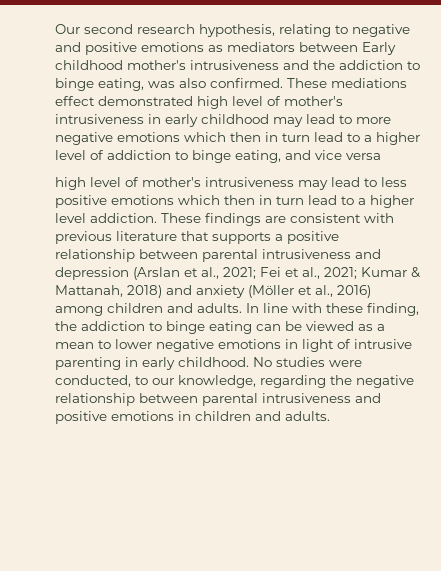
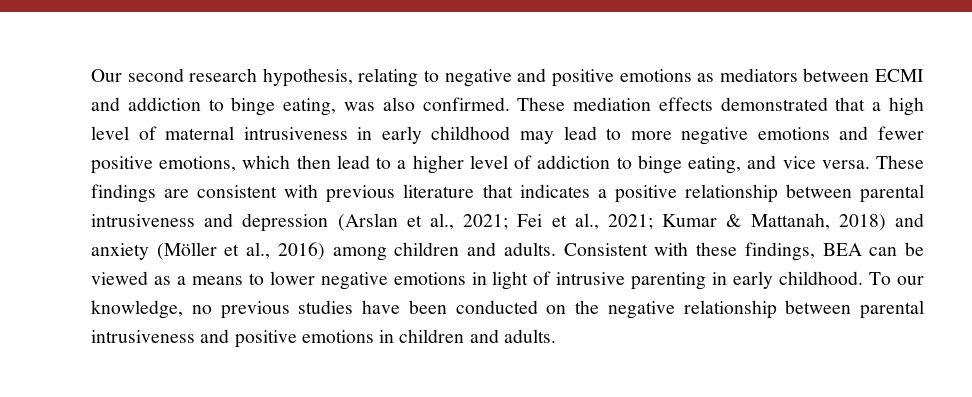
- Our second research hypothesis, relating to negative and positive emotions as mediators between Early childhood mother's intrusiveness and the addiction to binge eating, was also confirmed.
+ Our second research hypothesis, relating to negative and positive emotions as mediators between ECMI and addiction to binge eating, was also confirmed.
- These mediations effect demonstrated high level of mother's intrusiveness in early childhood may lead to more negative emotions which then in turn lead to a higher level of addiction to binge eating, and vice versa
- high level of mother's intrusiveness may lead to less positive emotions which then in turn lead to a higher level addiction.
+ These mediation effects demonstrated that a high level of maternal intrusiveness in early childhood may lead to more negative emotions and fewer positive emotions, which then lead to a higher level of addiction to binge eating, and vice versa.
- These findings are consistent with previous literature that supports a positive relationship between parental intrusiveness and depression (Arslan et al., 2021; Fei et al., 2021; Kumar & Mattanah, 2018) and anxiety (Möller et al., 2016) among children and adults.
+ These findings are consistent with previous literature that indicates a positive relationship between parental intrusiveness and depression (Arslan et al., 2021; Fei et al., 2021; Kumar & Mattanah, 2018) and anxiety (Möller et al., 2016) among children and adults.
- In line with these finding, the addiction to binge eating can be viewed as a mean to lower negative emotions in light of intrusive parenting in early childhood.
+ Consistent with these findings, BEA can be viewed as a means to lower negative emotions in light of intrusive parenting in early childhood.
- No studies were conducted, to our knowledge, regarding the negative relationship between parental intrusiveness and positive emotions in children and adults.
+ To our knowledge, no previous studies have been conducted on the negative relationship between parental intrusiveness and positive emotions in children and adults.

